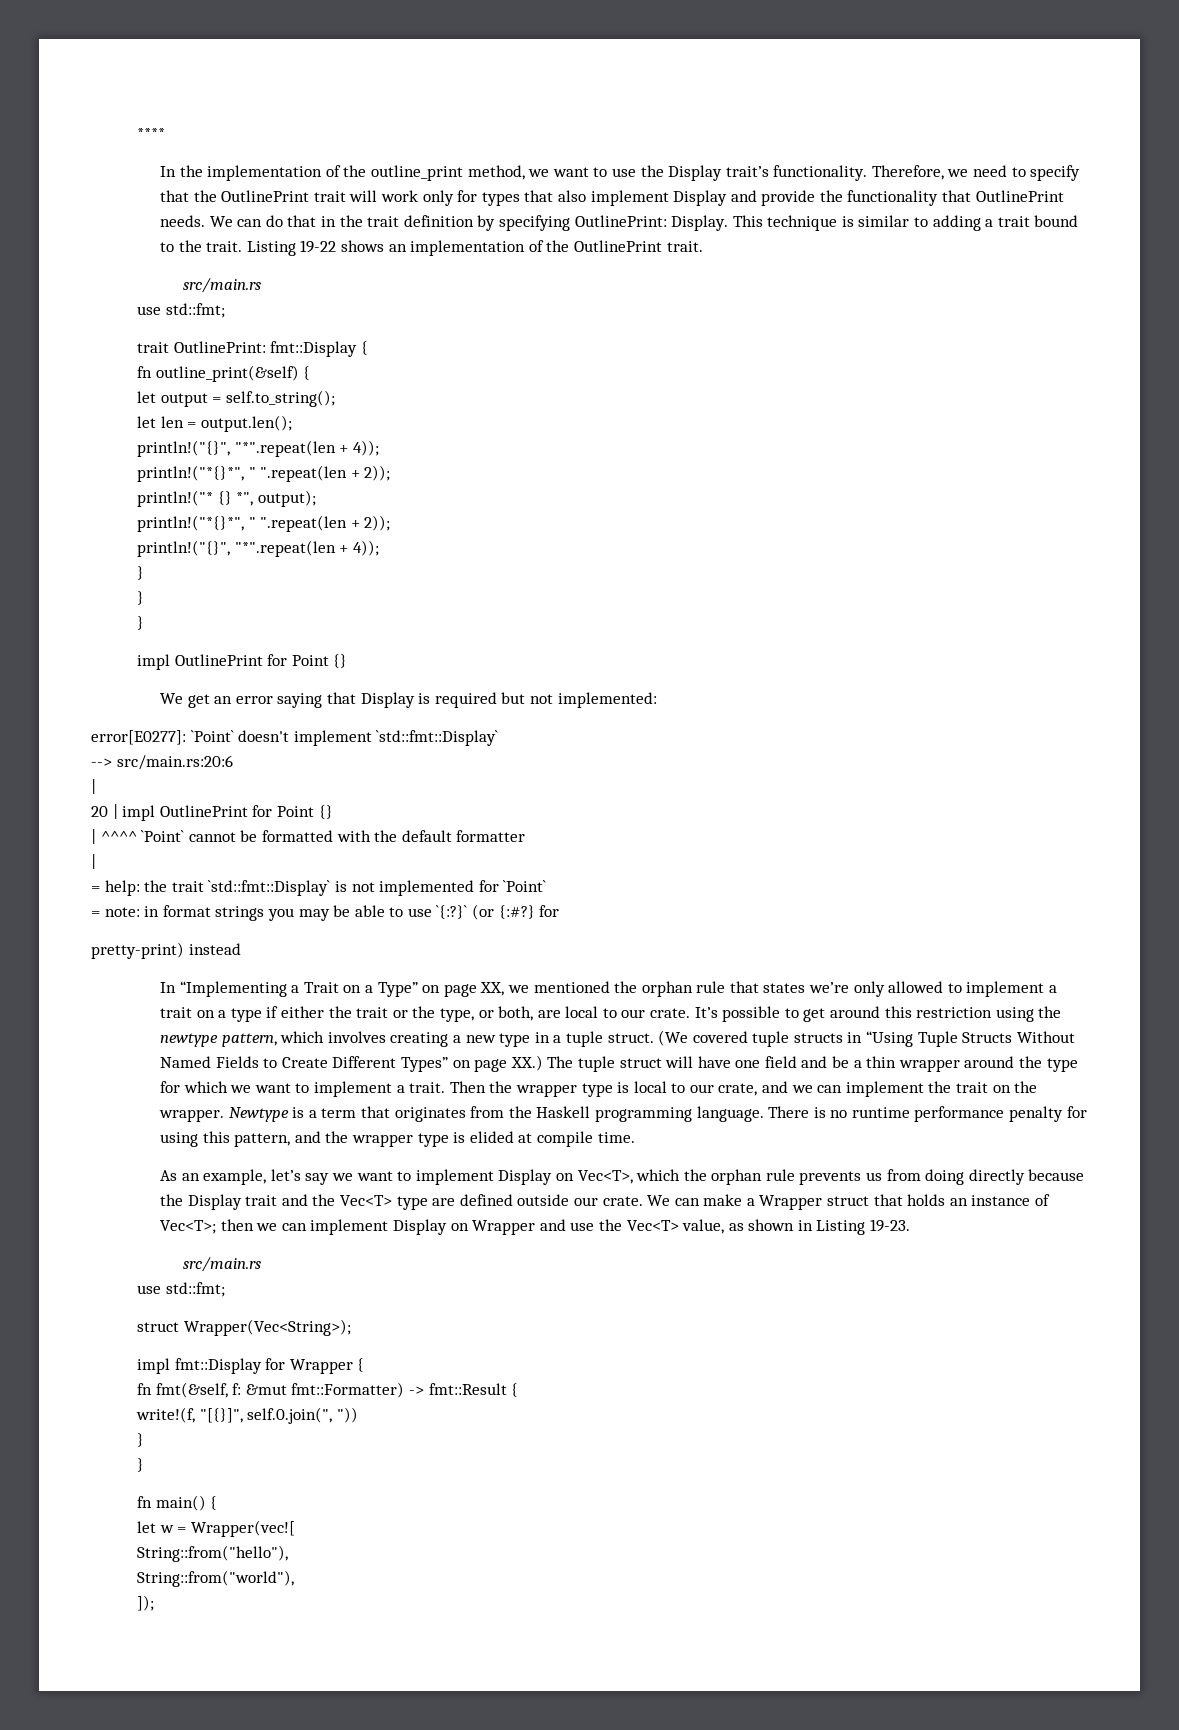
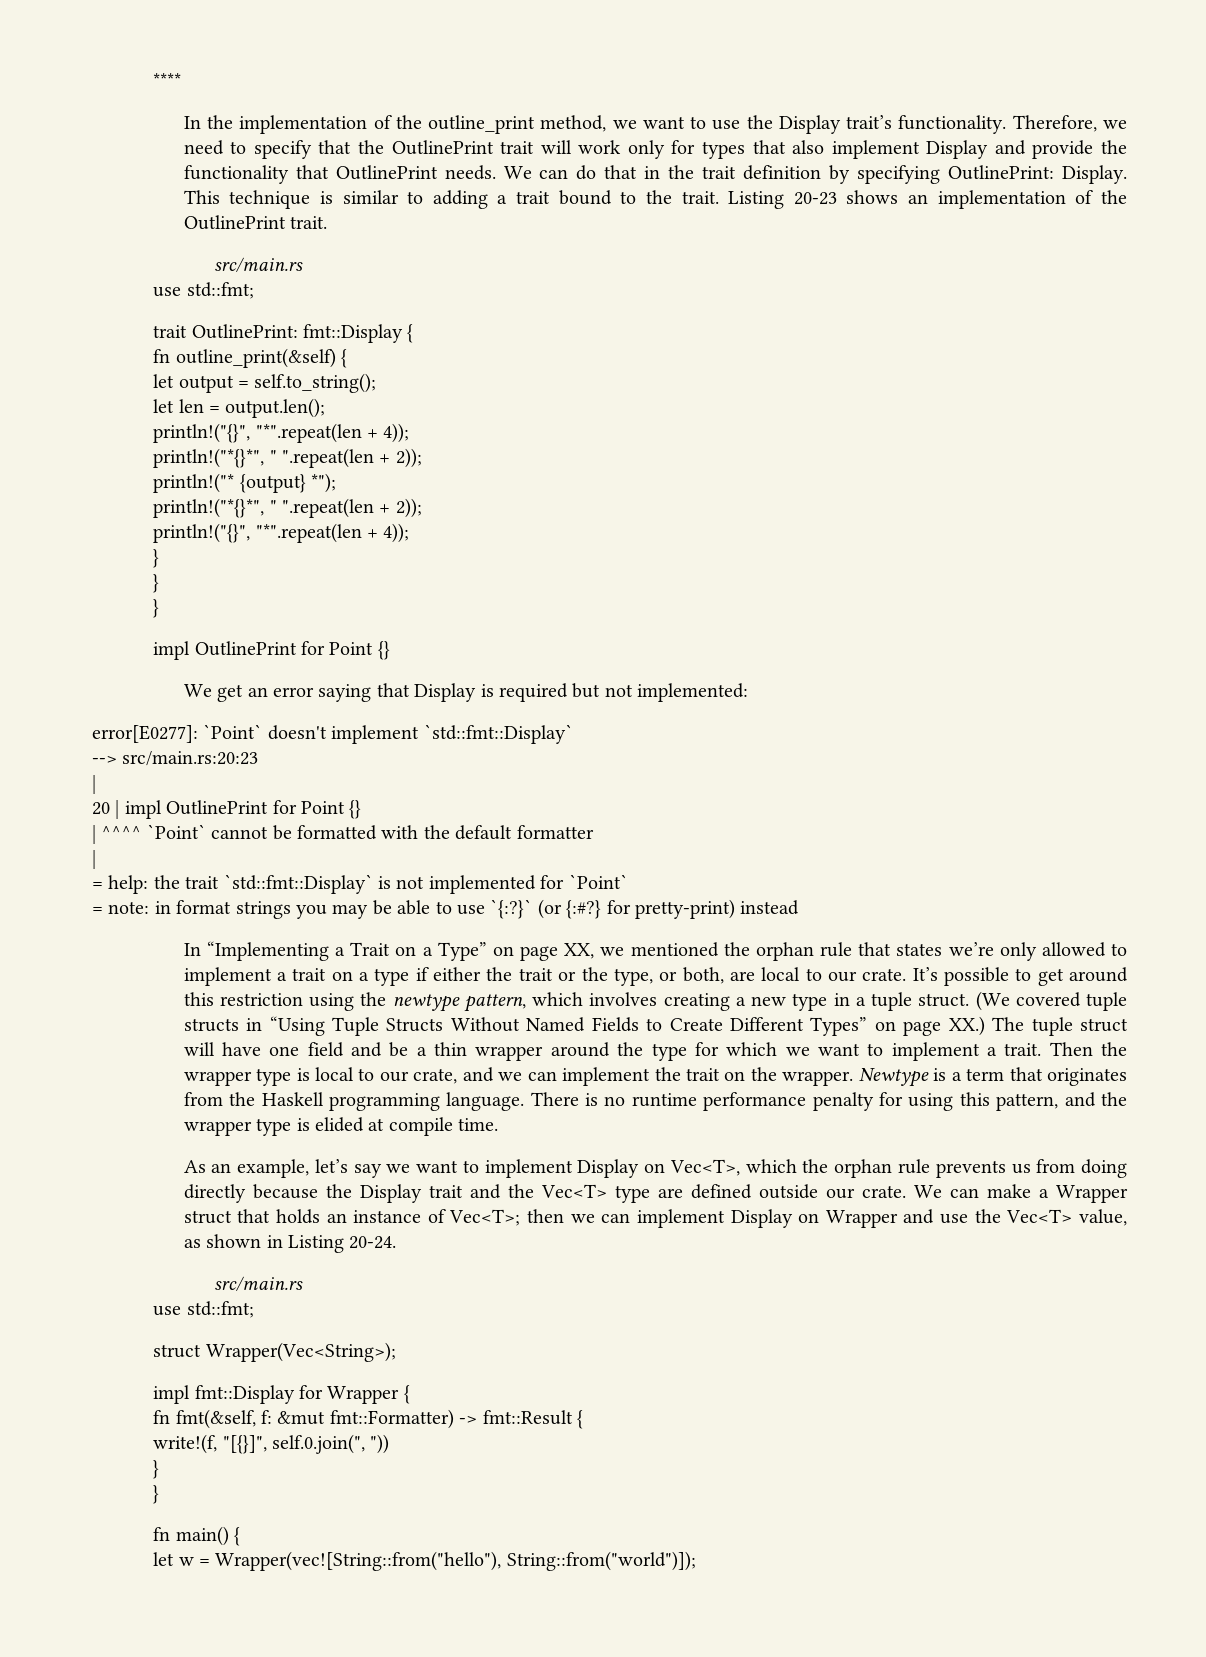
- Listing 19-22 shows an implementation of the OutlinePrint trait.
+ Listing 20-23 shows an implementation of the OutlinePrint trait.
- println!("* {} *", output);
+ println!("* {output} *");
- --> src/main.rs:20:6
+ --> src/main.rs:20:23
- = note: in format strings you may be able to use `{:?}` (or {:#?} for
- pretty-print) instead
+ = note: in format strings you may be able to use `{:?}` (or {:#?} for pretty-print) instead
- We can make a Wrapper struct that holds an instance of Vec<T>; then we can implement Display on Wrapper and use the Vec<T> value, as shown in Listing 19-23.
+ We can make a Wrapper struct that holds an instance of Vec<T>; then we can implement Display on Wrapper and use the Vec<T> value, as shown in Listing 20-24.
- let w = Wrapper(vec![
- String::from("hello"),
- String::from("world"),
- ]);
+ let w = Wrapper(vec![String::from("hello"), String::from("world")]);

